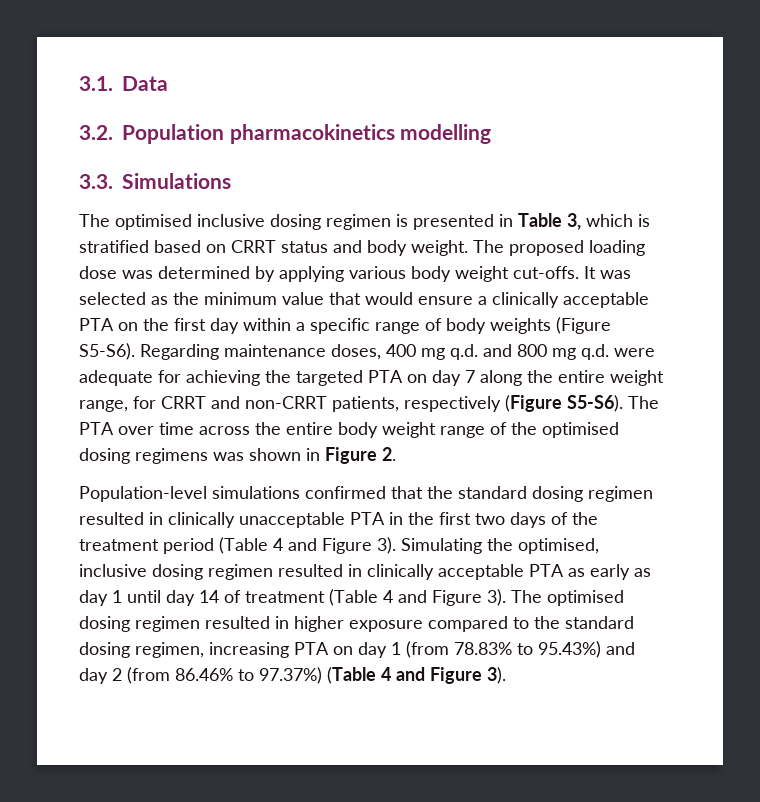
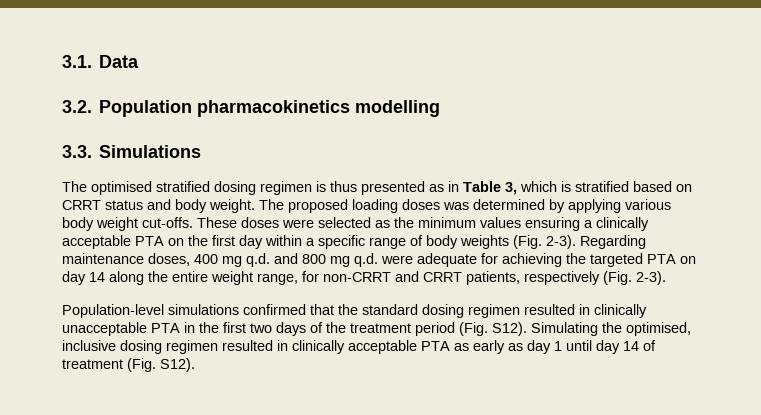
- The optimised inclusive dosing regimen is presented in Table 3, which is stratified based on CRRT status and body weight.
+ The optimised stratified dosing regimen is thus presented as in Table 3, which is stratified based on CRRT status and body weight.
- The proposed loading dose was determined by applying various body weight cut-offs.
+ The proposed loading doses was determined by applying various body weight cut-offs.
- It was selected as the minimum value that would ensure a clinically acceptable PTA on the first day within a specific range of body weights (Figure S5-S6).
+ These doses were selected as the minimum values ensuring a clinically acceptable PTA on the first day within a specific range of body weights (Fig. 2-3).
- Regarding maintenance doses, 400 mg q.d. and 800 mg q.d. were adequate for achieving the targeted PTA on day 7 along the entire weight range, for CRRT and non-CRRT patients, respectively (Figure S5-S6). The PTA over time across the entire body weight range of the optimised dosing regimens was shown in Figure 2.
+ Regarding maintenance doses, 400 mg q.d. and 800 mg q.d. were adequate for achieving the targeted PTA on day 14 along the entire weight range, for non-CRRT and CRRT patients, respectively (Fig. 2-3).
- Population-level simulations confirmed that the standard dosing regimen resulted in clinically unacceptable PTA in the first two days of the treatment period (Table 4 and Figure 3).
+ Population-level simulations confirmed that the standard dosing regimen resulted in clinically unacceptable PTA in the first two days of the treatment period (Fig. S12).
- Simulating the optimised, inclusive dosing regimen resulted in clinically acceptable PTA as early as day 1 until day 14 of treatment (Table 4 and Figure 3). The optimised dosing regimen resulted in higher exposure compared to the standard dosing regimen, increasing PTA on day 1 (from 78.83% to 95.43%) and day 2 (from 86.46% to 97.37%) (Table 4 and Figure 3).
+ Simulating the optimised, inclusive dosing regimen resulted in clinically acceptable PTA as early as day 1 until day 14 of treatment (Fig. S12).

